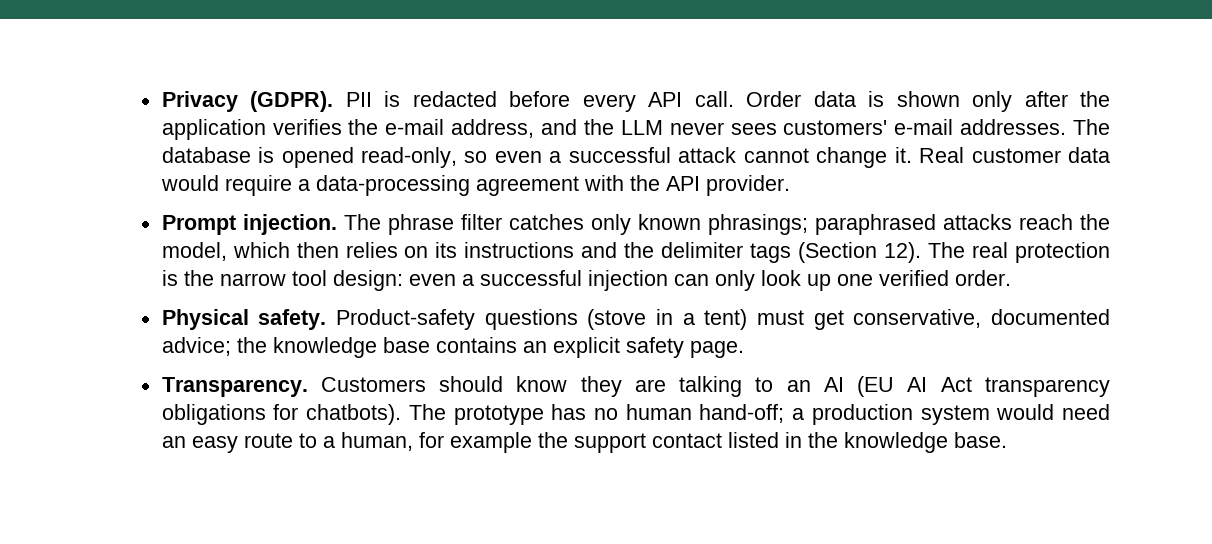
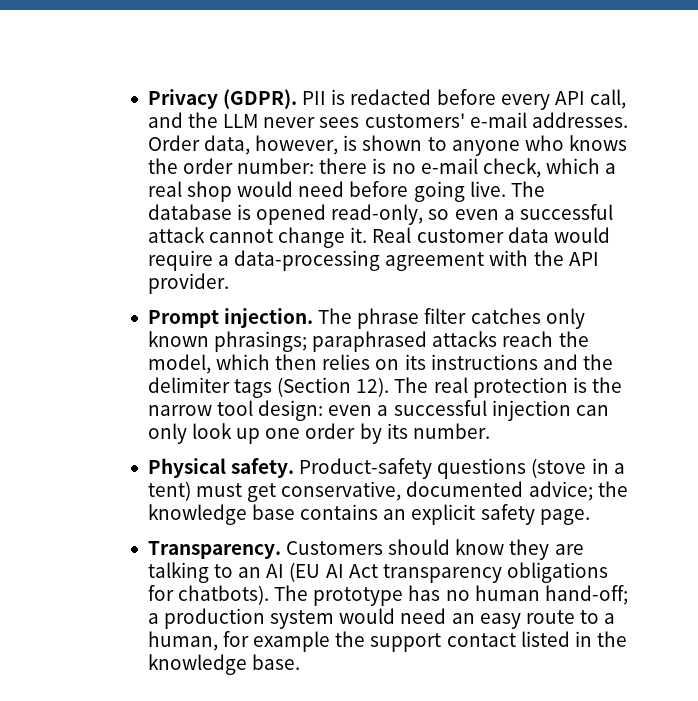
- PII is redacted before every API call. Order data is shown only after the application verifies the e-mail address, and the LLM never sees customers' e-mail addresses.
+ PII is redacted before every API call, and the LLM never sees customers' e-mail addresses.
+ Order data, however, is shown to anyone who knows the order number: there is no e-mail check, which a real shop would need before going live.
- The real protection is the narrow tool design: even a successful injection can only look up one verified order.
+ The real protection is the narrow tool design: even a successful injection can only look up one order by its number.

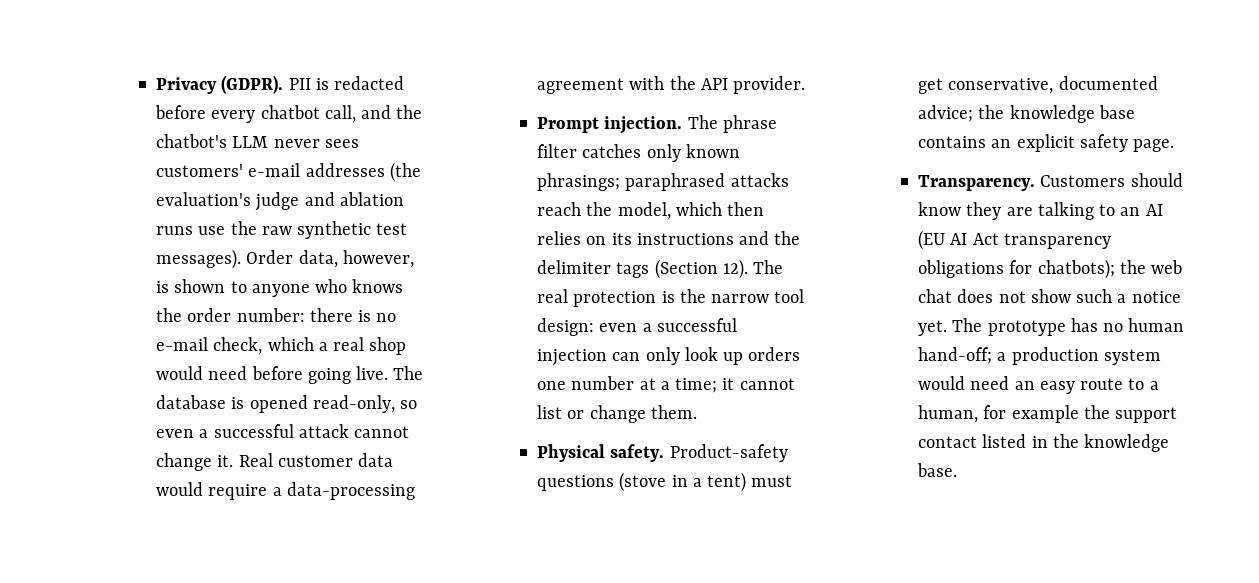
- PII is redacted before every API call, and the LLM never sees customers' e-mail addresses.
+ PII is redacted before every chatbot call, and the chatbot's LLM never sees customers' e-mail addresses (the evaluation's judge and ablation runs use the raw synthetic test messages).
- The real protection is the narrow tool design: even a successful injection can only look up one order by its number.
+ The real protection is the narrow tool design: even a successful injection can only look up orders one number at a time; it cannot list or change them.
- Customers should know they are talking to an AI (EU AI Act transparency obligations for chatbots).
+ Customers should know they are talking to an AI (EU AI Act transparency obligations for chatbots); the web chat does not show such a notice yet.

